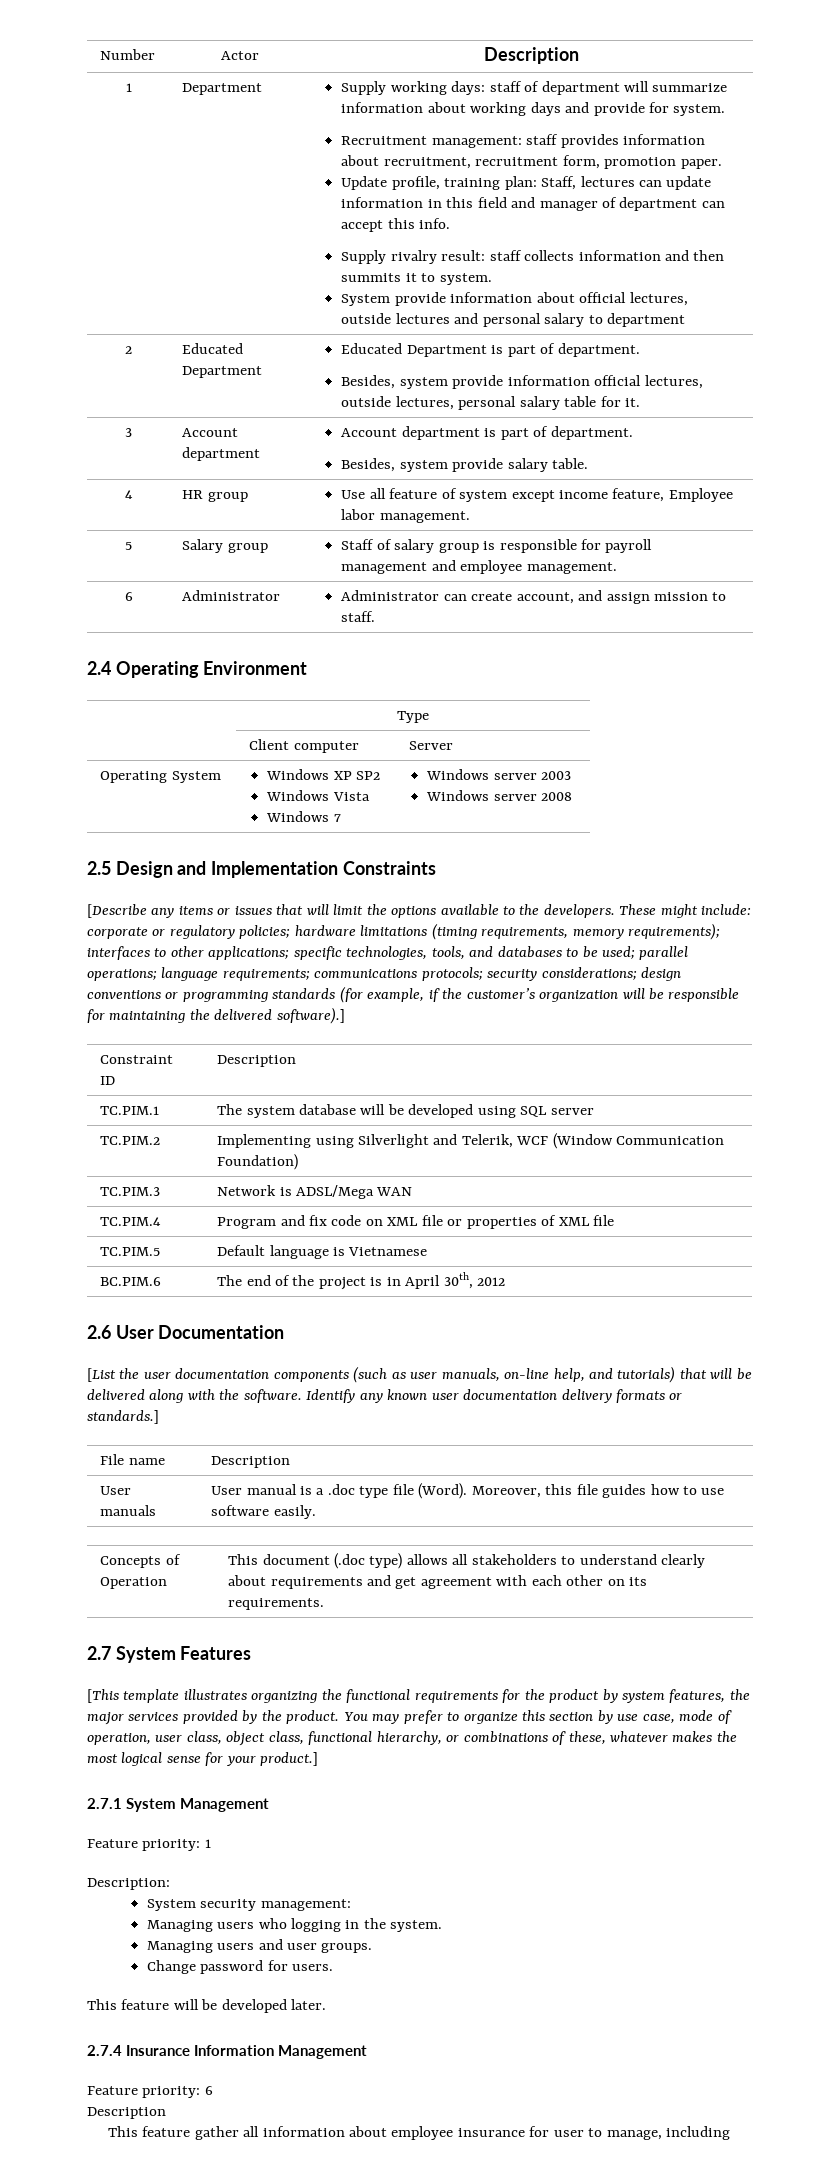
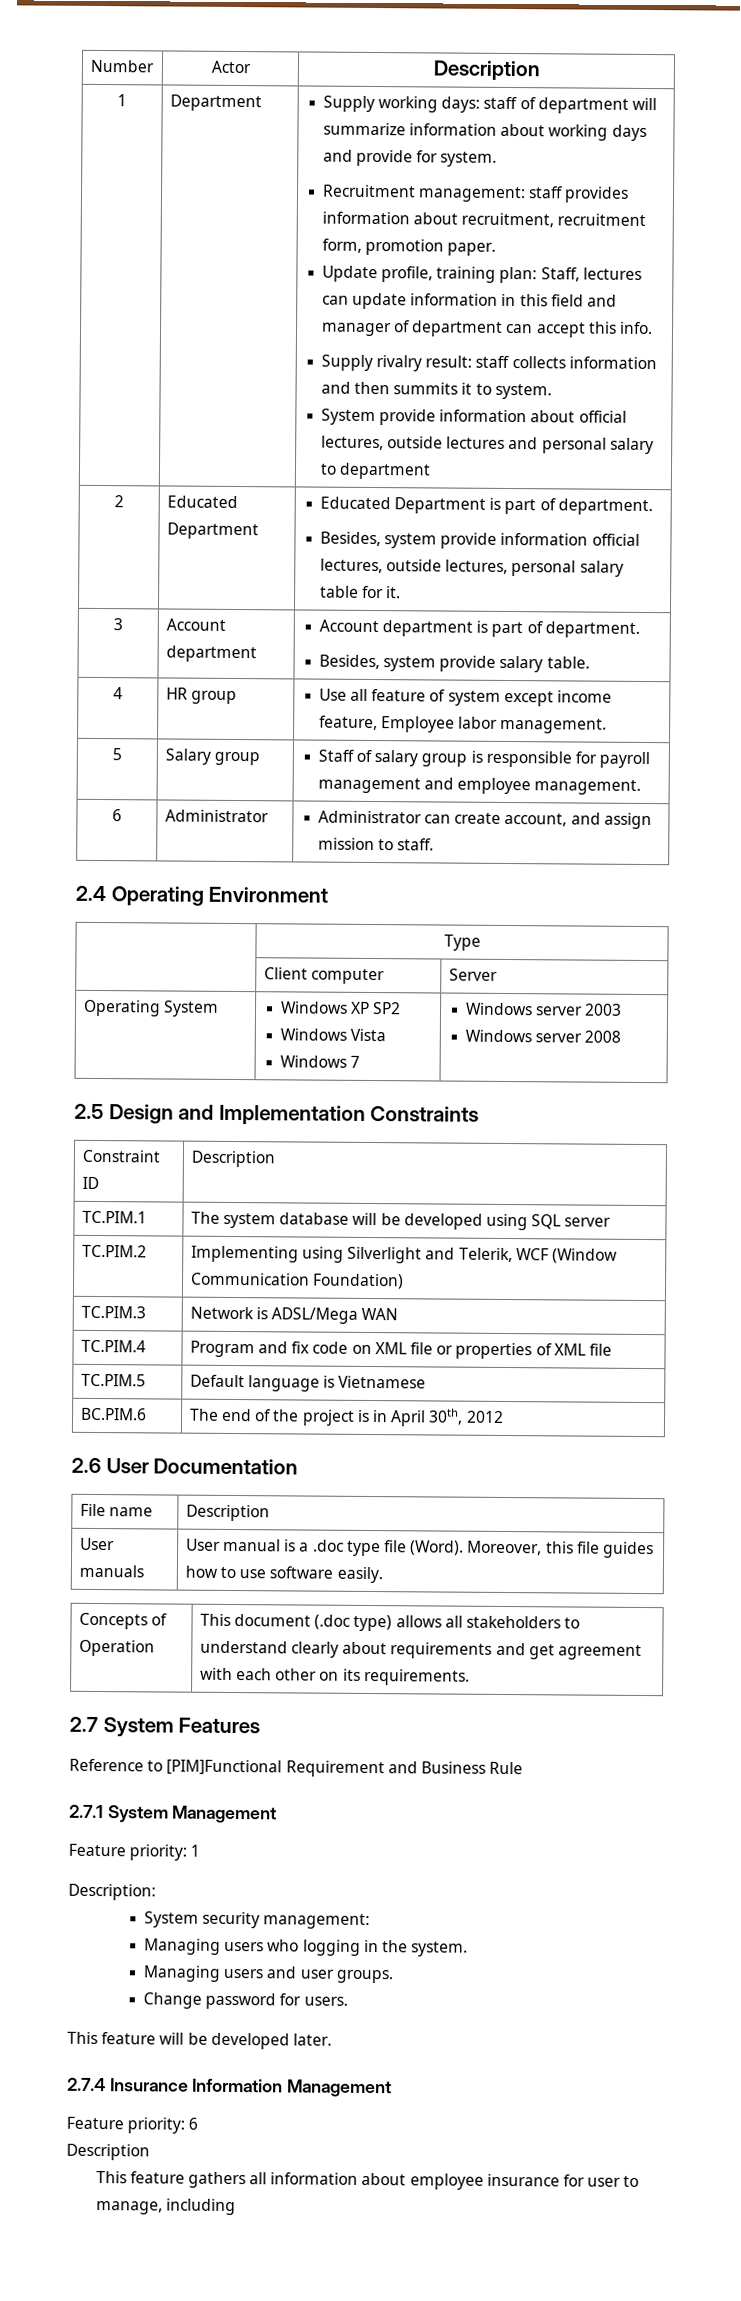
- [Describe any items or issues that will limit the options available to the developers. These might include: corporate or regulatory policies; hardware limitations (timing requirements, memory requirements); interfaces to other applications; specific technologies, tools, and databases to be used; parallel operations; language requirements; communications protocols; security considerations; design conventions or programming standards (for example, if the customer’s organization will be responsible for maintaining the delivered software).]
- [List the user documentation components (such as user manuals, on-line help, and tutorials) that will be delivered along with the software. Identify any known user documentation delivery formats or standards.]
- [This template illustrates organizing the functional requirements for the product by system features, the major services provided by the product. You may prefer to organize this section by use case, mode of operation, user class, object class, functional hierarchy, or combinations of these, whatever makes the most logical sense for your product.]
+ Reference to [PIM]Functional Requirement and Business Rule
- This feature gather all information about employee insurance for user to manage, including
+ This feature gathers all information about employee insurance for user to manage, including

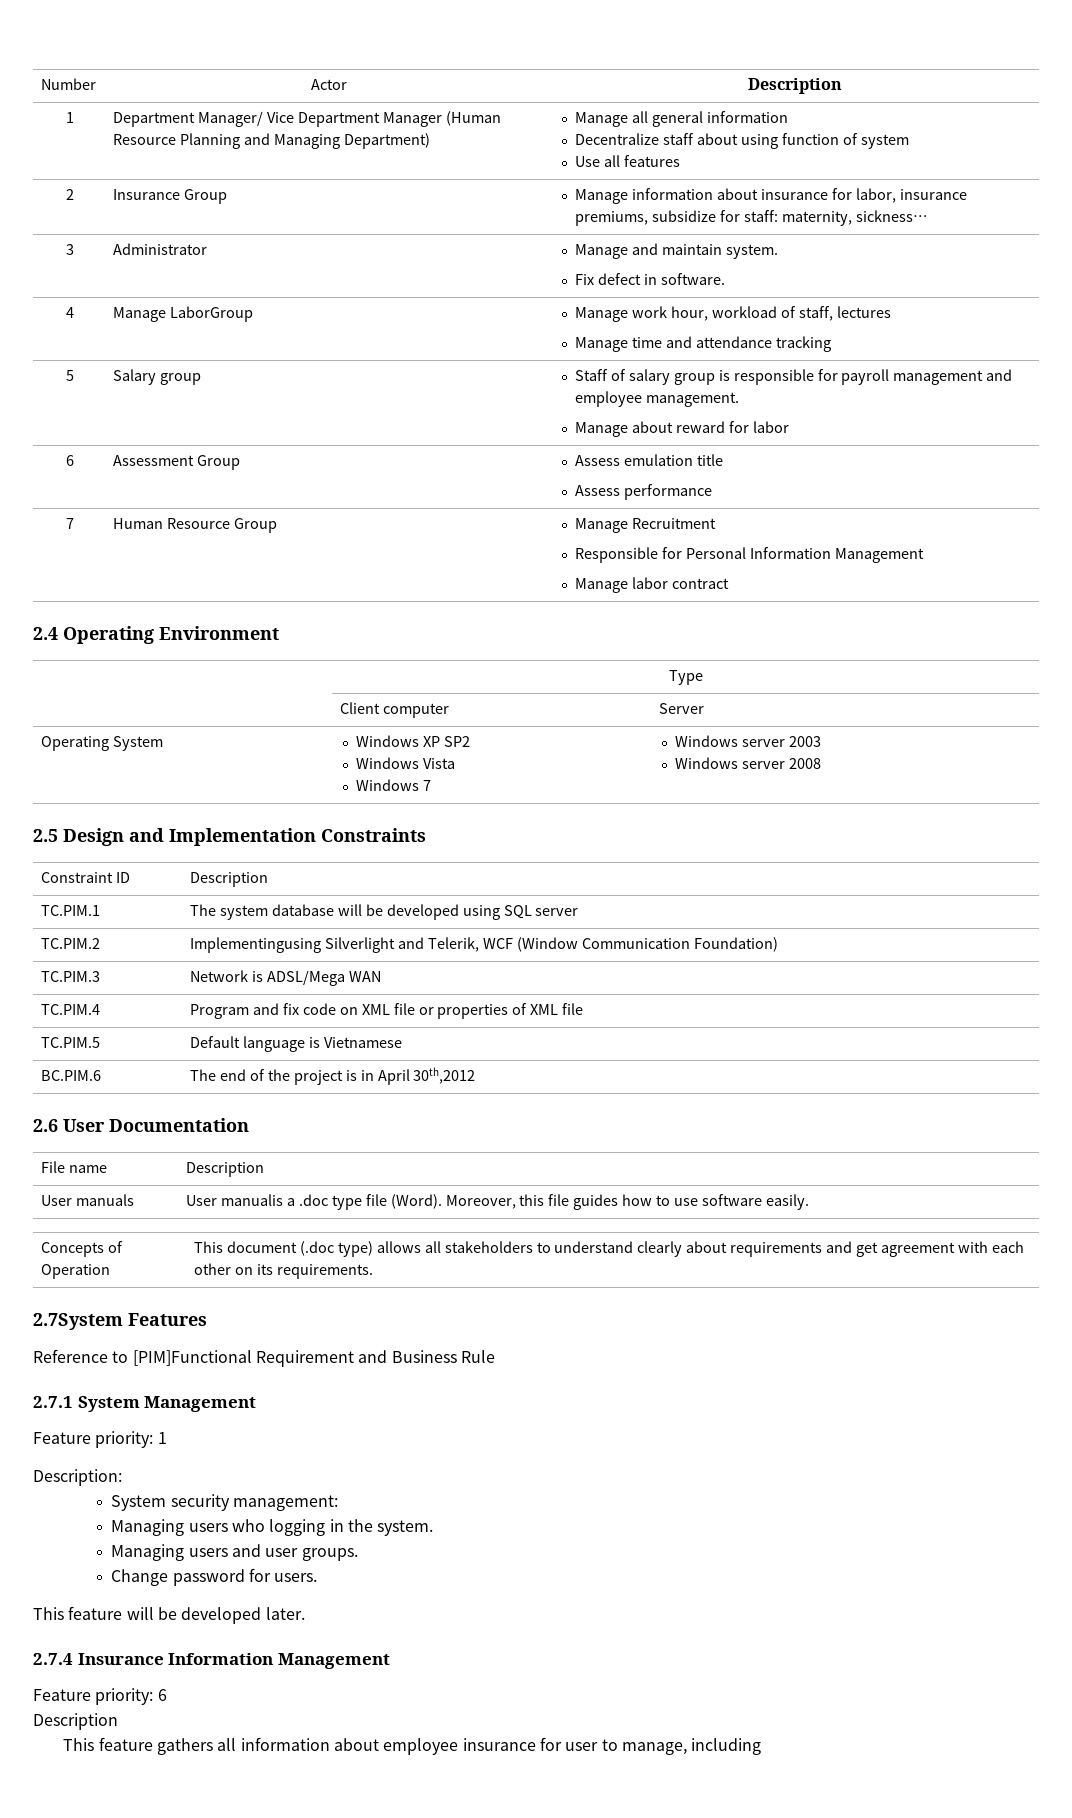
- Department | Supply working days: staff of department will summarize information about working days and provide for system.
- Recruitment management: staff provides information about recruitment, recruitment form, promotion paper.
- Update profile, training plan: Staff, lectures can update information in this field and manager of department can accept this info.
- Supply rivalry result: staff collects information and then summits it to system.
- System provide information about official lectures, outside lectures and personal salary to department
- 2 | Educated Department | Educated Department is part of department.
- Besides, system provide information official lectures, outside lectures, personal salary table for it.
- 3 | Account department | Account department is part of department.
- Besides, system provide salary table.
- 4 | HR group | Use all feature of system except income feature, Employee labor management.
+ Department Manager/ Vice Department Manager (Human Resource Planning and Managing Department) | Manage all general information
+ Decentralize staff about using function of system
+ Use all features
+ 2 | Insurance Group | Manage information about insurance for labor, insurance premiums, subsidize for staff: maternity, sickness…
+ 3 | Administrator | Manage and maintain system.
+ Fix defect in software.
+ 4 | Manage LaborGroup | Manage work hour, workload of staff, lectures
+ Manage time and attendance tracking
  5 | Salary group | Staff of salary group is responsible for payroll management and employee management.
- 6 | Administrator | Administrator can create account, and assign mission to staff.
+ Manage about reward for labor
+ 6 | Assessment Group | Assess emulation title
+ Assess performance
+ 7 | Human Resource Group | Manage Recruitment
+ Responsible for Personal Information Management
+ Manage labor contract
- TC.PIM.2 | Implementing using Silverlight and Telerik, WCF (Window Communication Foundation)
+ TC.PIM.2 | Implementingusing Silverlight and Telerik, WCF (Window Communication Foundation)
- BC.PIM.6 | The end of the project is in April 30th, 2012
+ BC.PIM.6 | The end of the project is in April 30th,2012
- User manuals | User manual is a .doc type file (Word). Moreover, this file guides how to use software easily.
+ User manuals | User manualis a .doc type file (Word). Moreover, this file guides how to use software easily.
- 2.7 System Features
+ 2.7System Features

